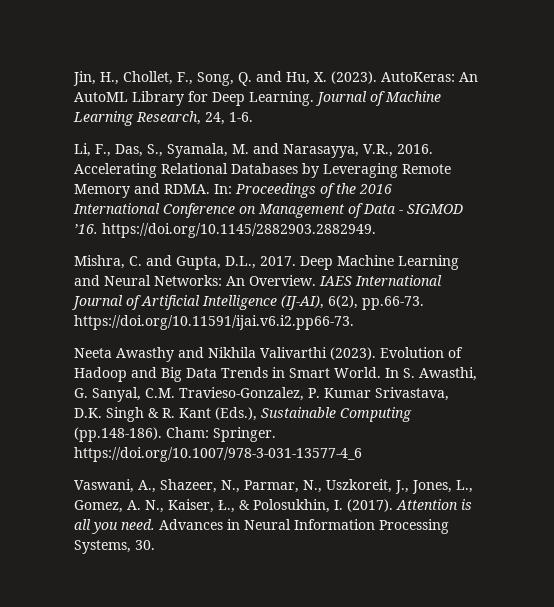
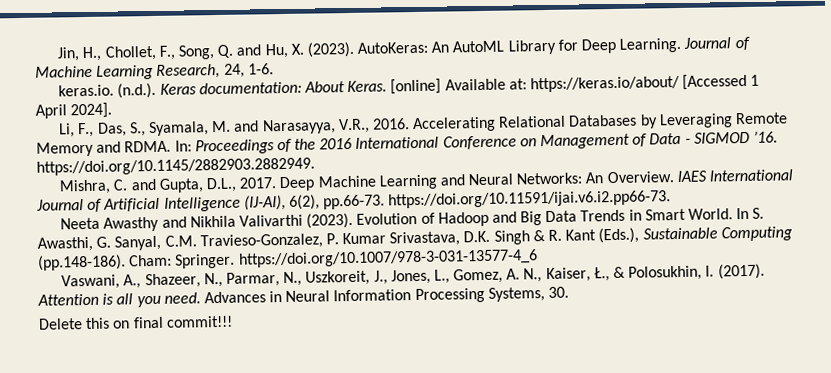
+ keras.io. (n.d.). Keras documentation: About Keras. [online] Available at: https://keras.io/about/ [Accessed 1 April 2024].
+ Delete this on final commit!!!

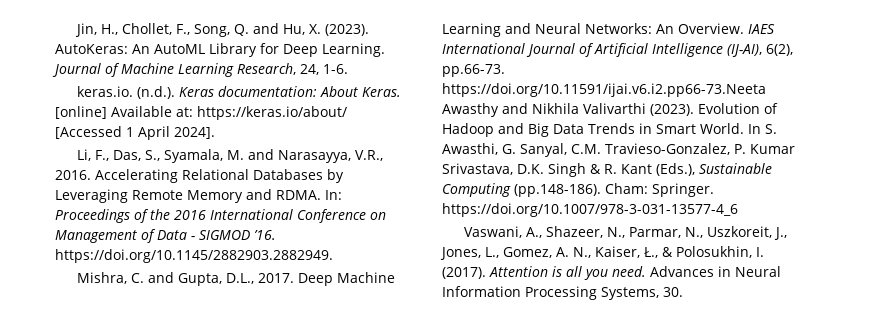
- IAES International Journal of Artificial Intelligence (IJ-AI), 6(2), pp.66-73. https://doi.org/10.11591/ijai.v6.i2.pp66-73.
- Neeta Awasthy and Nikhila Valivarthi (2023).
+ IAES International Journal of Artificial Intelligence (IJ-AI), 6(2), pp.66-73. https://doi.org/10.11591/ijai.v6.i2.pp66-73.Neeta Awasthy and Nikhila Valivarthi (2023).
- Delete this on final commit!!!

